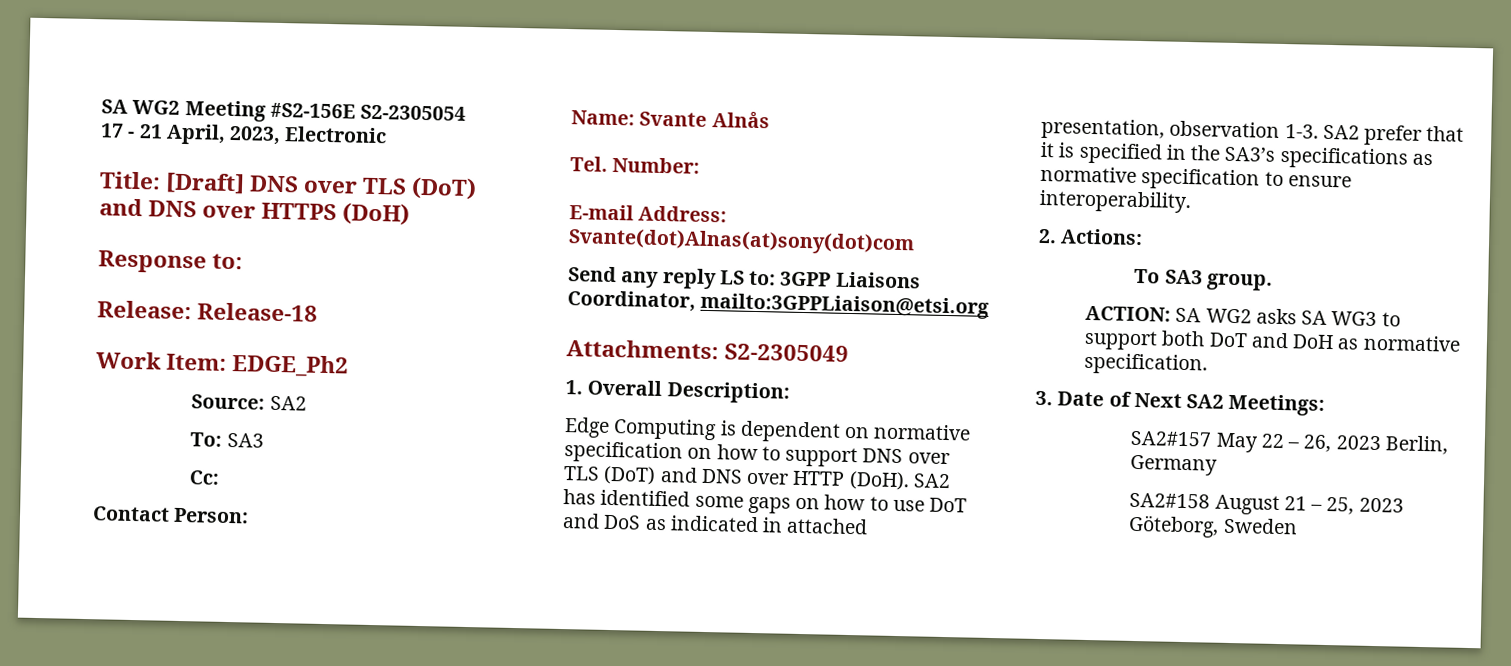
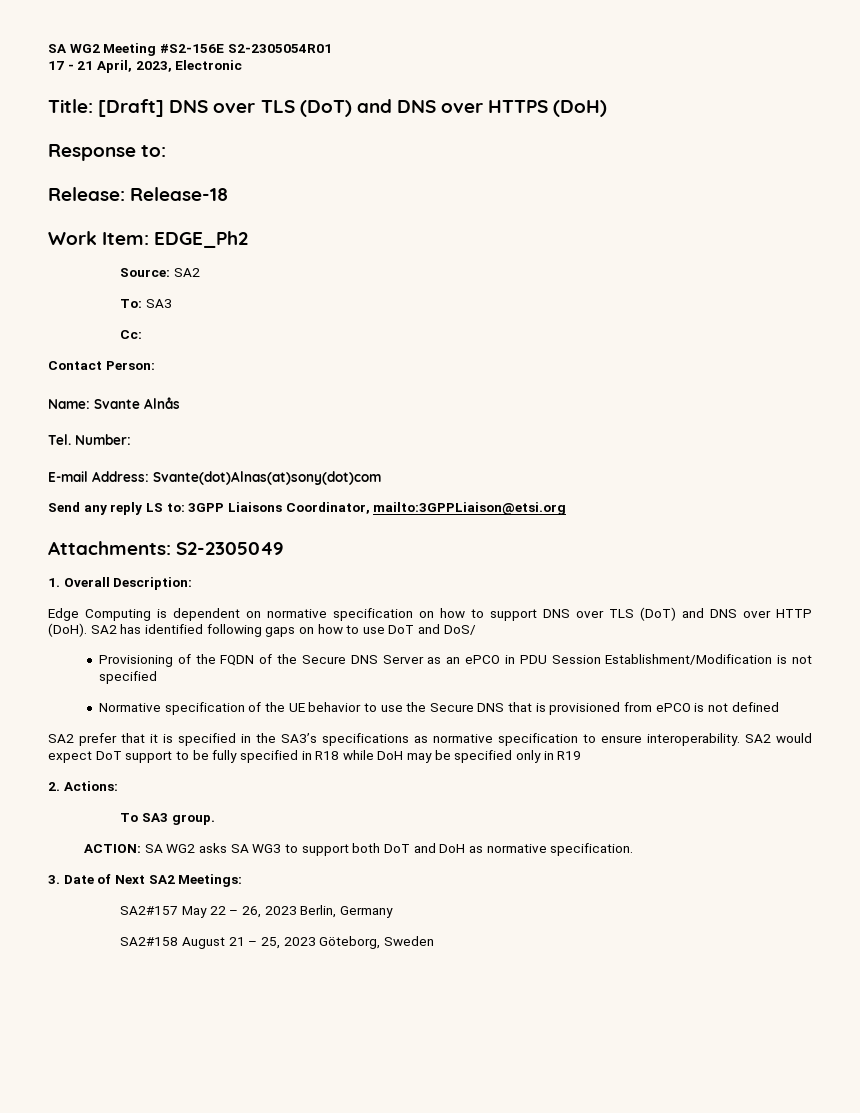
- SA WG2 Meeting #S2-156E S2-2305054
+ SA WG2 Meeting #S2-156E S2-2305054R01
- SA2 has identified some gaps on how to use DoT and DoS as indicated in attached presentation, observation 1-3. SA2 prefer that it is specified in the SA3’s specifications as normative specification to ensure interoperability.
+ SA2 has identified following gaps on how to use DoT and DoS/
+ Provisioning of the FQDN of the Secure DNS Server as an ePCO in PDU Session Establishment/Modification is not specified
+ Normative specification of the UE behavior to use the Secure DNS that is provisioned from ePCO is not defined
+ SA2 prefer that it is specified in the SA3’s specifications as normative specification to ensure interoperability. SA2 would expect DoT support to be fully specified in R18 while DoH may be specified only in R19

